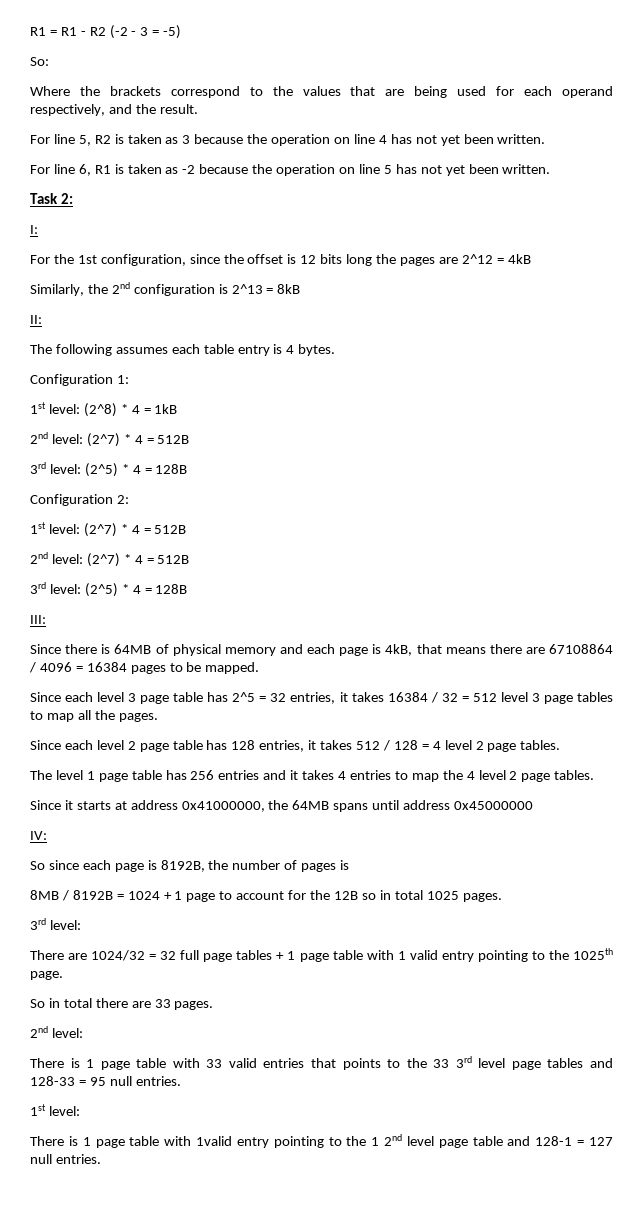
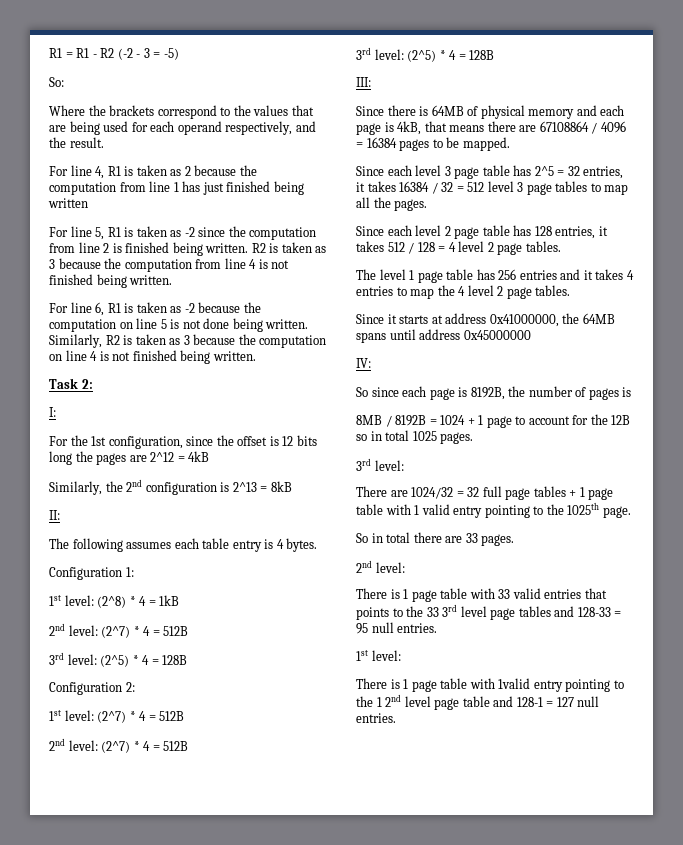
- For line 5, R2 is taken as 3 because the operation on line 4 has not yet been written.
+ For line 4, R1 is taken as 2 because the computation from line 1 has just finished being written
+ For line 5, R1 is taken as -2 since the computation from line 2 is finished being written. R2 is taken as 3 because the computation from line 4 is not finished being written.
- For line 6, R1 is taken as -2 because the operation on line 5 has not yet been written.
+ For line 6, R1 is taken as -2 because the computation on line 5 is not done being written. Similarly, R2 is taken as 3 because the computation on line 4 is not finished being written.

